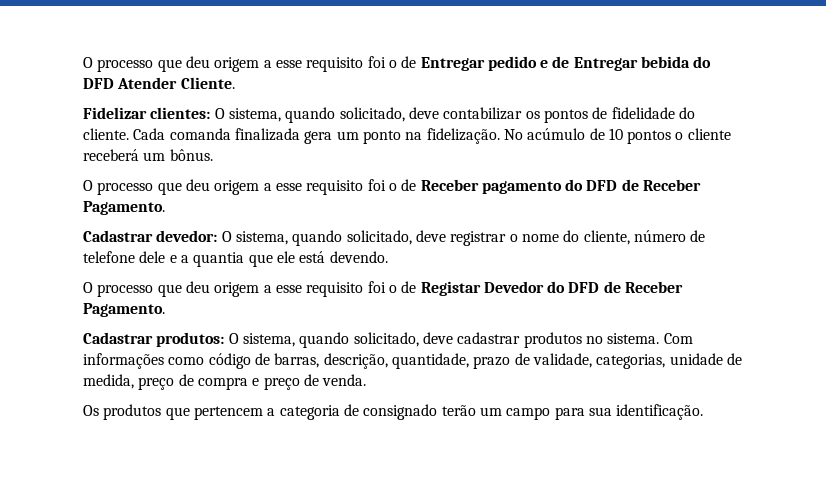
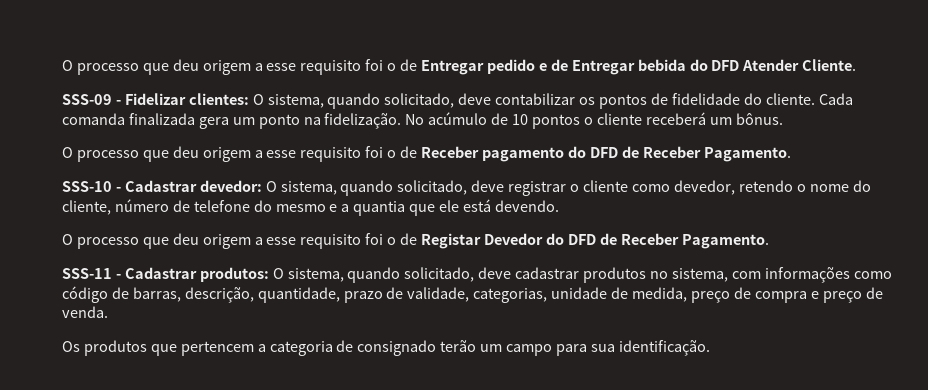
- Fidelizar clientes: O sistema, quando solicitado, deve contabilizar os pontos de fidelidade do cliente.
+ SSS-09 - Fidelizar clientes: O sistema, quando solicitado, deve contabilizar os pontos de fidelidade do cliente.
- Cadastrar devedor: O sistema, quando solicitado, deve registrar o nome do cliente, número de telefone dele e a quantia que ele está devendo.
+ SSS-10 - Cadastrar devedor: O sistema, quando solicitado, deve registrar o cliente como devedor, retendo o nome do cliente, número de telefone do mesmo e a quantia que ele está devendo.
- Cadastrar produtos: O sistema, quando solicitado, deve cadastrar produtos no sistema. Com informações como código de barras, descrição, quantidade, prazo de validade, categorias, unidade de medida, preço de compra e preço de venda.
+ SSS-11 - Cadastrar produtos: O sistema, quando solicitado, deve cadastrar produtos no sistema, com informações como código de barras, descrição, quantidade, prazo de validade, categorias, unidade de medida, preço de compra e preço de venda.

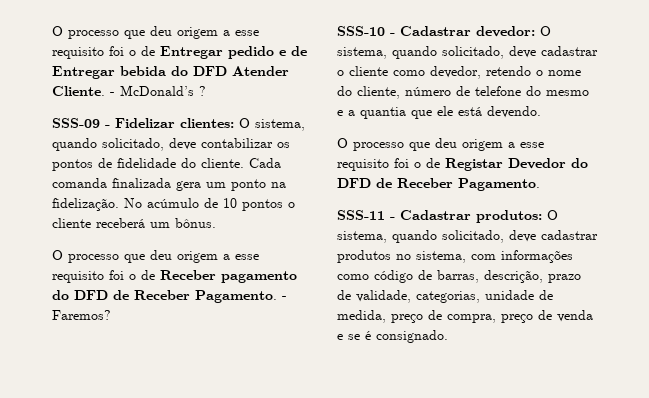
+ - McDonald’s ?
+ - Faremos?
- SSS-10 - Cadastrar devedor: O sistema, quando solicitado, deve registrar o cliente como devedor, retendo o nome do cliente, número de telefone do mesmo e a quantia que ele está devendo.
+ SSS-10 - Cadastrar devedor: O sistema, quando solicitado, deve cadastrar o cliente como devedor, retendo o nome do cliente, número de telefone do mesmo e a quantia que ele está devendo.
- SSS-11 - Cadastrar produtos: O sistema, quando solicitado, deve cadastrar produtos no sistema, com informações como código de barras, descrição, quantidade, prazo de validade, categorias, unidade de medida, preço de compra e preço de venda.
- Os produtos que pertencem a categoria de consignado terão um campo para sua identificação.
+ SSS-11 - Cadastrar produtos: O sistema, quando solicitado, deve cadastrar produtos no sistema, com informações como código de barras, descrição, prazo de validade, categorias, unidade de medida, preço de compra, preço de venda e se é consignado.

